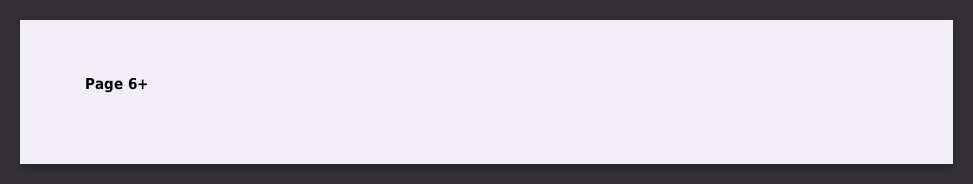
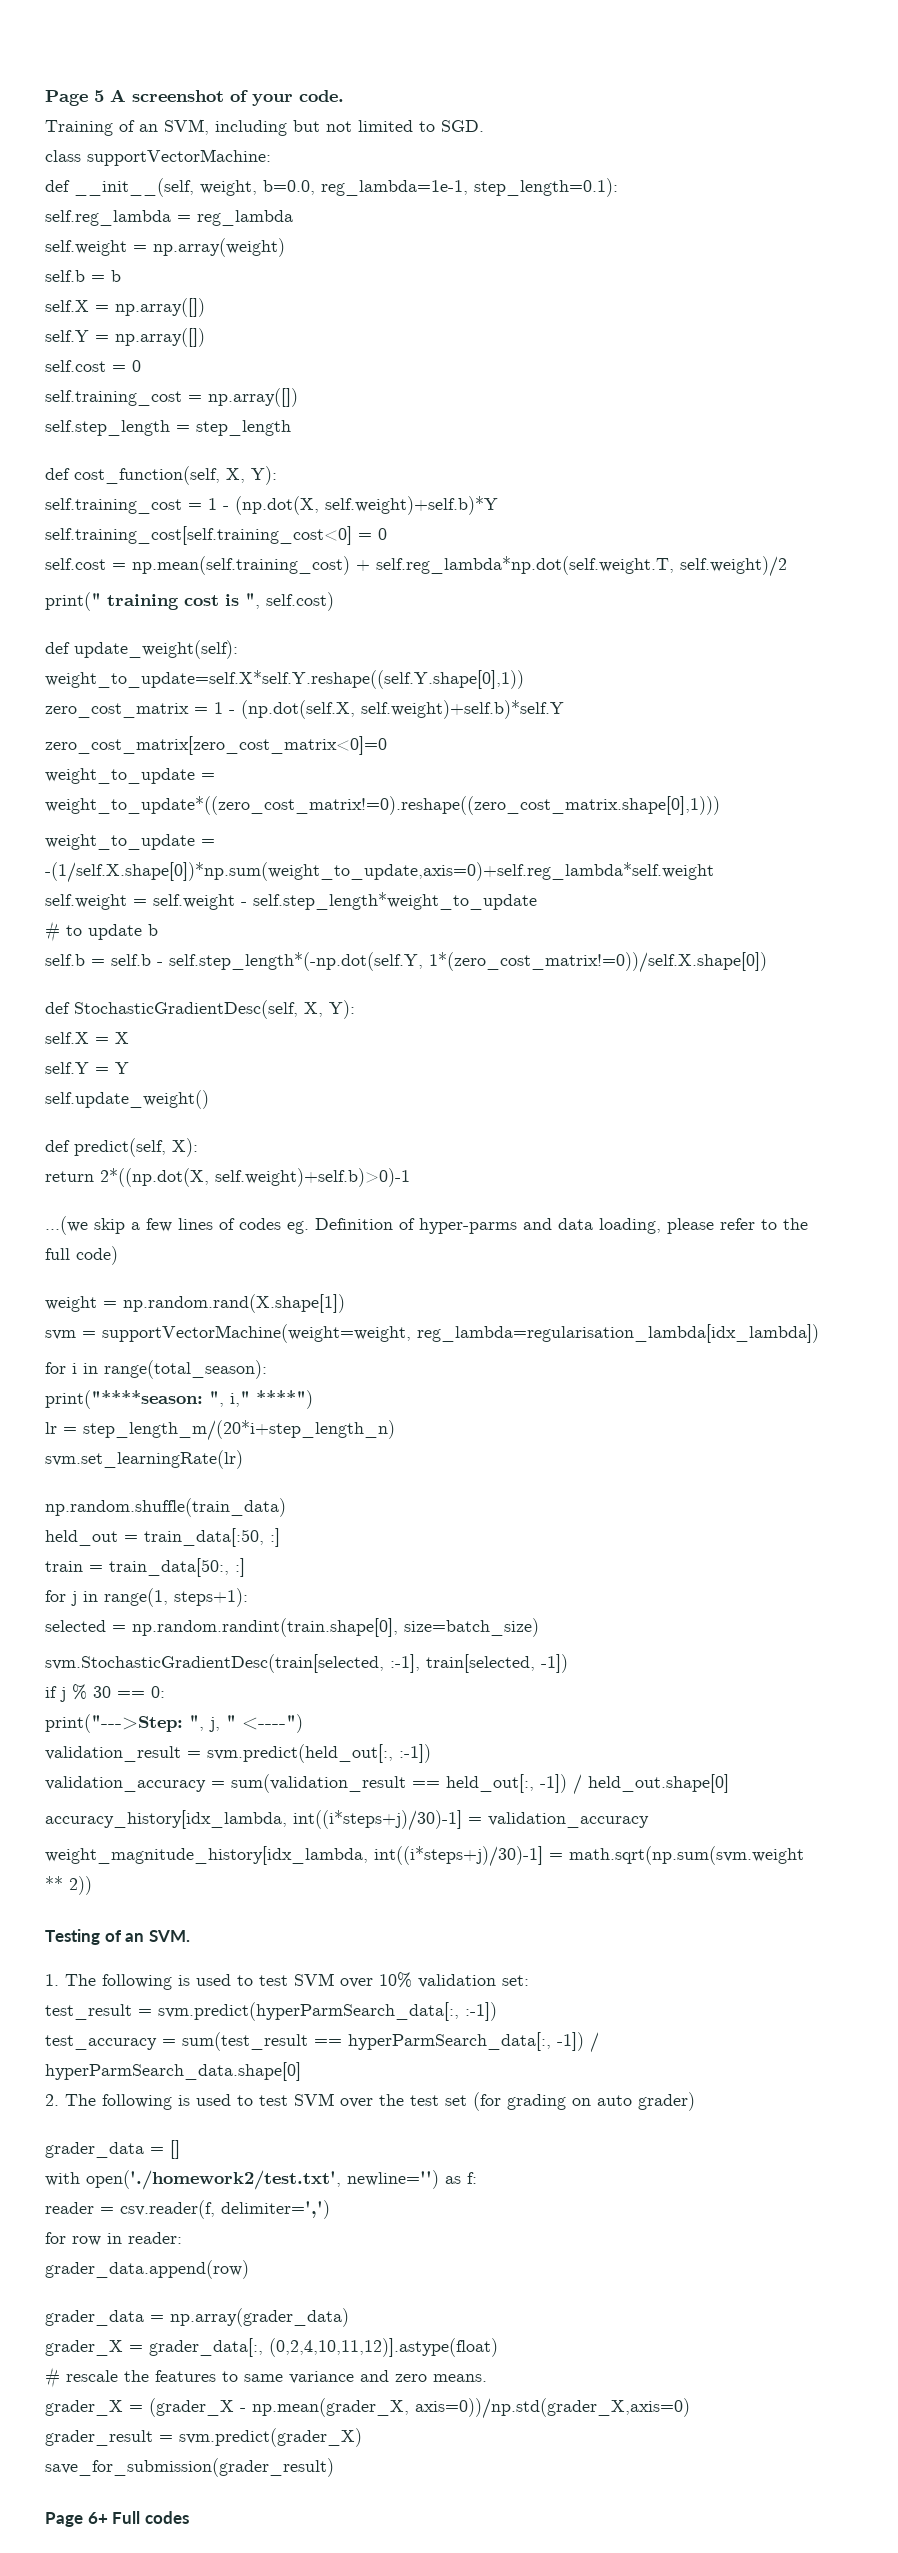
- Page 6+
+ Page 5 A screenshot of your code.
+ Training of an SVM, including but not limited to SGD.
+ class supportVectorMachine:
+ def __init__(self, weight, b=0.0, reg_lambda=1e-1, step_length=0.1):
+ self.reg_lambda = reg_lambda
+ self.weight = np.array(weight)
+ self.b = b
+ self.X = np.array([])
+ self.Y = np.array([])
+ self.cost = 0
+ self.training_cost = np.array([])
+ self.step_length = step_length
+ def cost_function(self, X, Y):
+ self.training_cost = 1 - (np.dot(X, self.weight)+self.b)*Y
+ self.training_cost[self.training_cost<0] = 0
+ self.cost = np.mean(self.training_cost) + self.reg_lambda*np.dot(self.weight.T, self.weight)/2
+ print(" training cost is ", self.cost)
+ def update_weight(self):
+ weight_to_update=self.X*self.Y.reshape((self.Y.shape[0],1))
+ zero_cost_matrix = 1 - (np.dot(self.X, self.weight)+self.b)*self.Y
+ zero_cost_matrix[zero_cost_matrix<0]=0
+ weight_to_update = weight_to_update*((zero_cost_matrix!=0).reshape((zero_cost_matrix.shape[0],1)))
+ weight_to_update = -(1/self.X.shape[0])*np.sum(weight_to_update,axis=0)+self.reg_lambda*self.weight
+ self.weight = self.weight - self.step_length*weight_to_update
+ # to update b
+ self.b = self.b - self.step_length*(-np.dot(self.Y, 1*(zero_cost_matrix!=0))/self.X.shape[0])
+ def StochasticGradientDesc(self, X, Y):
+ self.X = X
+ self.Y = Y
+ self.update_weight()
+ def predict(self, X):
+ return 2*((np.dot(X, self.weight)+self.b)>0)-1
+ ...(we skip a few lines of codes eg. Definition of hyper-parms and data loading, please refer to the full code)
+ weight = np.random.rand(X.shape[1])
+ svm = supportVectorMachine(weight=weight, reg_lambda=regularisation_lambda[idx_lambda])
+ for i in range(total_season):
+ print("****season: ", i," ****")
+ lr = step_length_m/(20*i+step_length_n)
+ svm.set_learningRate(lr)
+ np.random.shuffle(train_data)
+ held_out = train_data[:50, :]
+ train = train_data[50:, :]
+ for j in range(1, steps+1):
+ selected = np.random.randint(train.shape[0], size=batch_size)
+ svm.StochasticGradientDesc(train[selected, :-1], train[selected, -1])
+ if j % 30 == 0:
+ print("--->Step: ", j, " <----")
+ validation_result = svm.predict(held_out[:, :-1])
+ validation_accuracy = sum(validation_result == held_out[:, -1]) / held_out.shape[0]
+ accuracy_history[idx_lambda, int((i*steps+j)/30)-1] = validation_accuracy
+ weight_magnitude_history[idx_lambda, int((i*steps+j)/30)-1] = math.sqrt(np.sum(svm.weight ** 2))
+ Testing of an SVM.
+ 1. The following is used to test SVM over 10% validation set:
+ test_result = svm.predict(hyperParmSearch_data[:, :-1])
+ test_accuracy = sum(test_result == hyperParmSearch_data[:, -1]) / hyperParmSearch_data.shape[0]
+ 2. The following is used to test SVM over the test set (for grading on auto grader)
+ grader_data = []
+ with open('./homework2/test.txt', newline='') as f:
+ reader = csv.reader(f, delimiter=',')
+ for row in reader:
+ grader_data.append(row)
+ grader_data = np.array(grader_data)
+ grader_X = grader_data[:, (0,2,4,10,11,12)].astype(float)
+ # rescale the features to same variance and zero means.
+ grader_X = (grader_X - np.mean(grader_X, axis=0))/np.std(grader_X,axis=0)
+ grader_result = svm.predict(grader_X)
+ save_for_submission(grader_result)
+ Page 6+ Full codes

